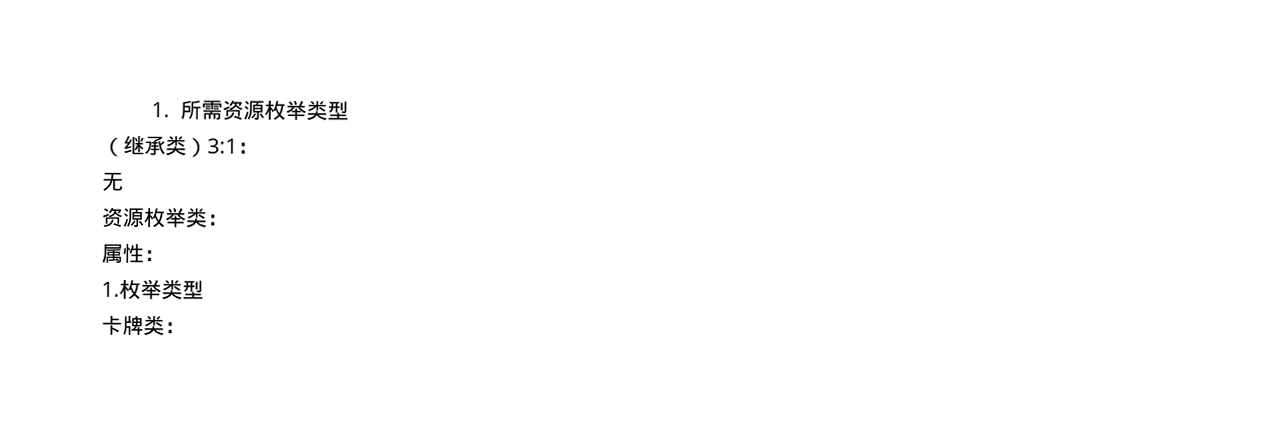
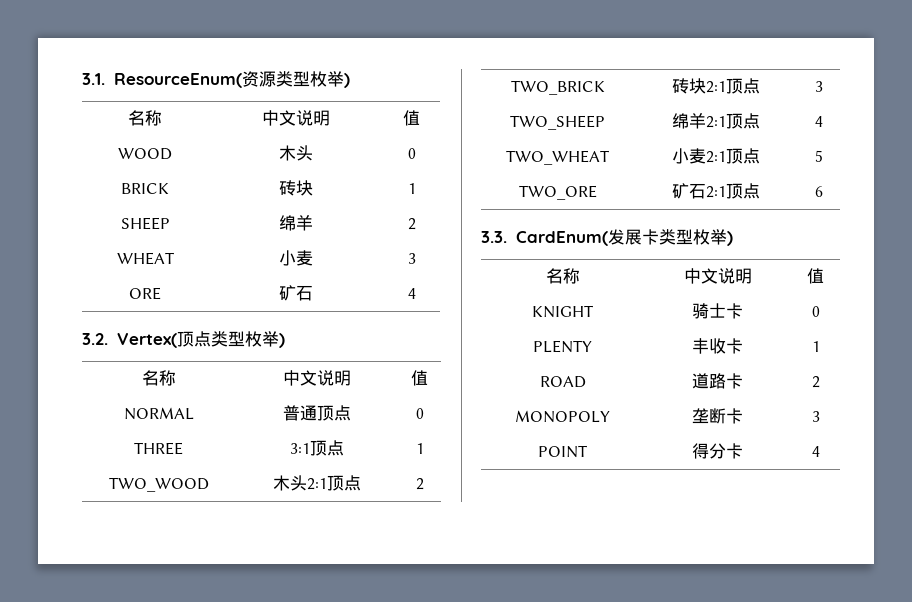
- 1.所需资源枚举类型
- （继承类）3:1：
- 无
- 资源枚举类：
- 属性：
- 1.枚举类型
- 卡牌类：
+ 3.1. ResourceEnum(资源类型枚举)
+ 名称 | 中文说明 | 值
+ WOOD | 木头 | 0
+ BRICK | 砖块 | 1
+ SHEEP | 绵羊 | 2
+ WHEAT | 小麦 | 3
+ ORE | 矿石 | 4
+ 3.2. Vertex(顶点类型枚举)
+ 名称 | 中文说明 | 值
+ NORMAL | 普通顶点 | 0
+ THREE | 3:1顶点 | 1
+ TWO_WOOD | 木头2:1顶点 | 2
+ TWO_BRICK | 砖块2:1顶点 | 3
+ TWO_SHEEP | 绵羊2:1顶点 | 4
+ TWO_WHEAT | 小麦2:1顶点 | 5
+ TWO_ORE | 矿石2:1顶点 | 6
+ 3.3. CardEnum(发展卡类型枚举)
+ 名称 | 中文说明 | 值
+ KNIGHT | 骑士卡 | 0
+ PLENTY | 丰收卡 | 1
+ ROAD | 道路卡 | 2
+ MONOPOLY | 垄断卡 | 3
+ POINT | 得分卡 | 4

